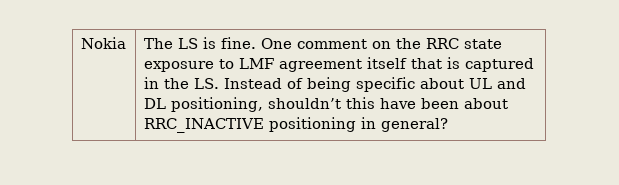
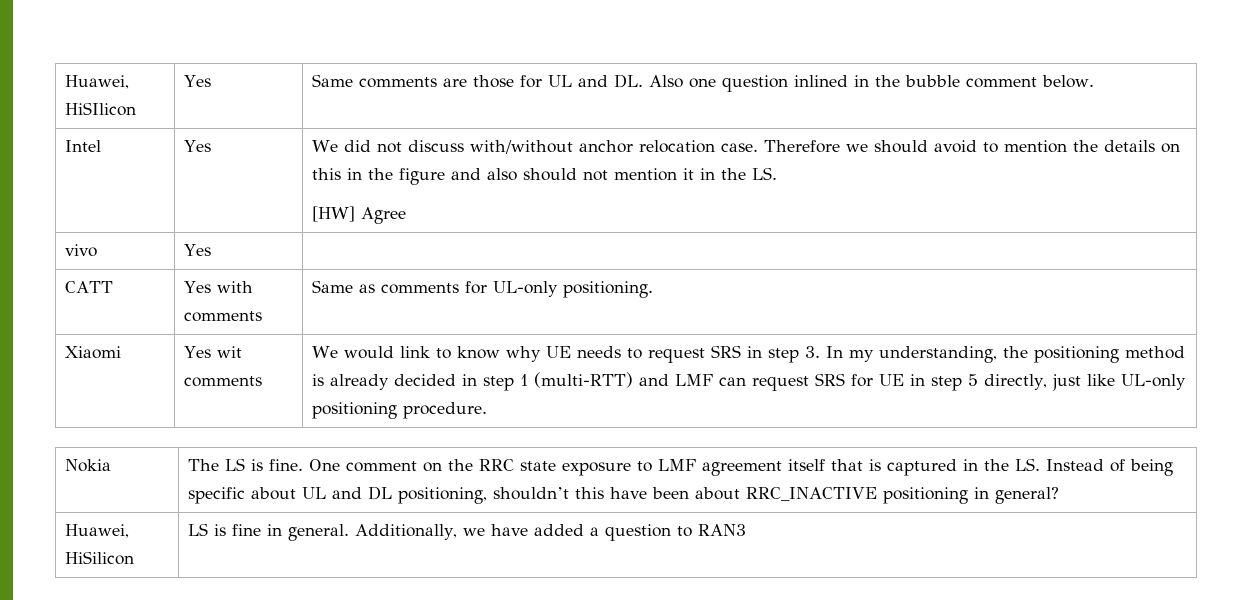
+ Huawei, HiSIlicon | Yes | Same comments are those for UL and DL. Also one question inlined in the bubble comment below.
+ Intel | Yes | We did not discuss with/without anchor relocation case. Therefore we should avoid to mention the details on this in the figure and also should not mention it in the LS.
+ [HW] Agree
+ vivo | Yes |
+ CATT | Yes with comments | Same as comments for UL-only positioning.
+ Xiaomi | Yes wit comments | We would link to know why UE needs to request SRS in step 3. In my understanding, the positioning method is already decided in step 1 (multi-RTT) and LMF can request SRS for UE in step 5 directly, just like UL-only positioning procedure.
+ Huawei, HiSilicon | LS is fine in general. Additionally, we have added a question to RAN3

